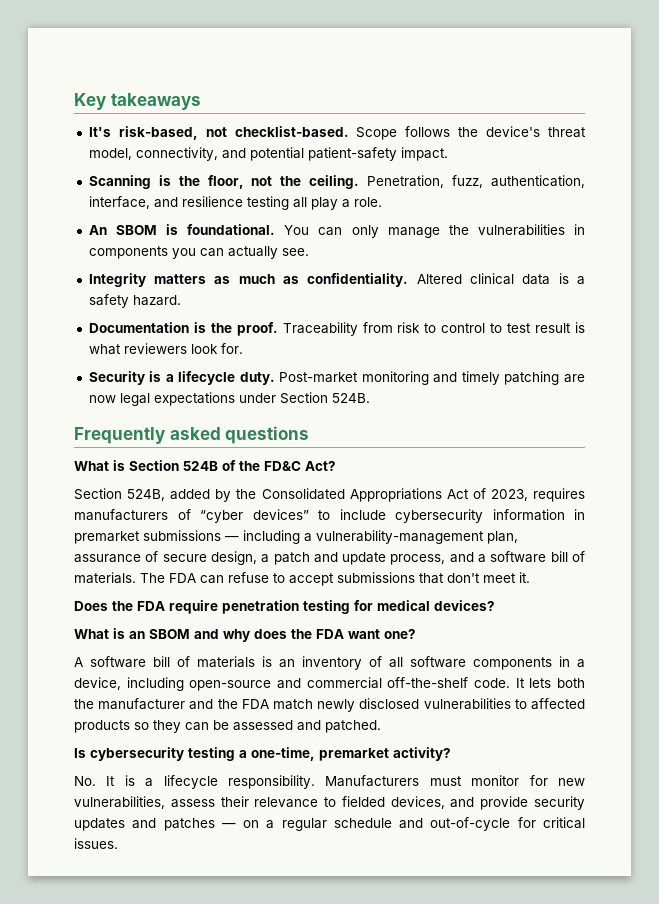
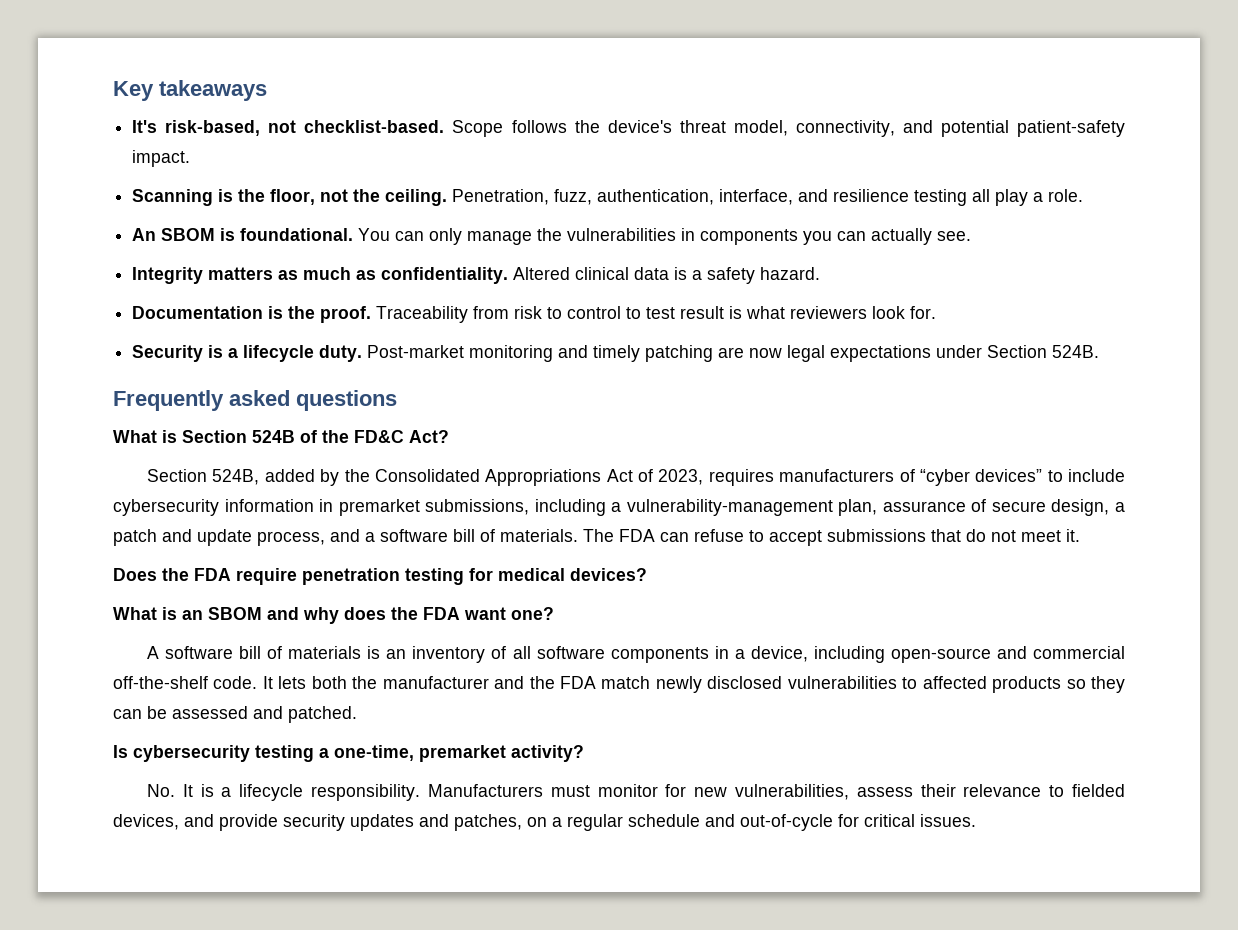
- Section 524B, added by the Consolidated Appropriations Act of 2023, requires manufacturers of “cyber devices” to include cybersecurity information in premarket submissions — including a vulnerability-management plan, assurance of secure design, a patch and update process, and a software bill of materials.
+ Section 524B, added by the Consolidated Appropriations Act of 2023, requires manufacturers of “cyber devices” to include cybersecurity information in premarket submissions, including a vulnerability-management plan, assurance of secure design, a patch and update process, and a software bill of materials.
- The FDA can refuse to accept submissions that don't meet it.
+ The FDA can refuse to accept submissions that do not meet it.
- Manufacturers must monitor for new vulnerabilities, assess their relevance to fielded devices, and provide security updates and patches — on a regular schedule and out-of-cycle for critical issues.
+ Manufacturers must monitor for new vulnerabilities, assess their relevance to fielded devices, and provide security updates and patches, on a regular schedule and out-of-cycle for critical issues.

